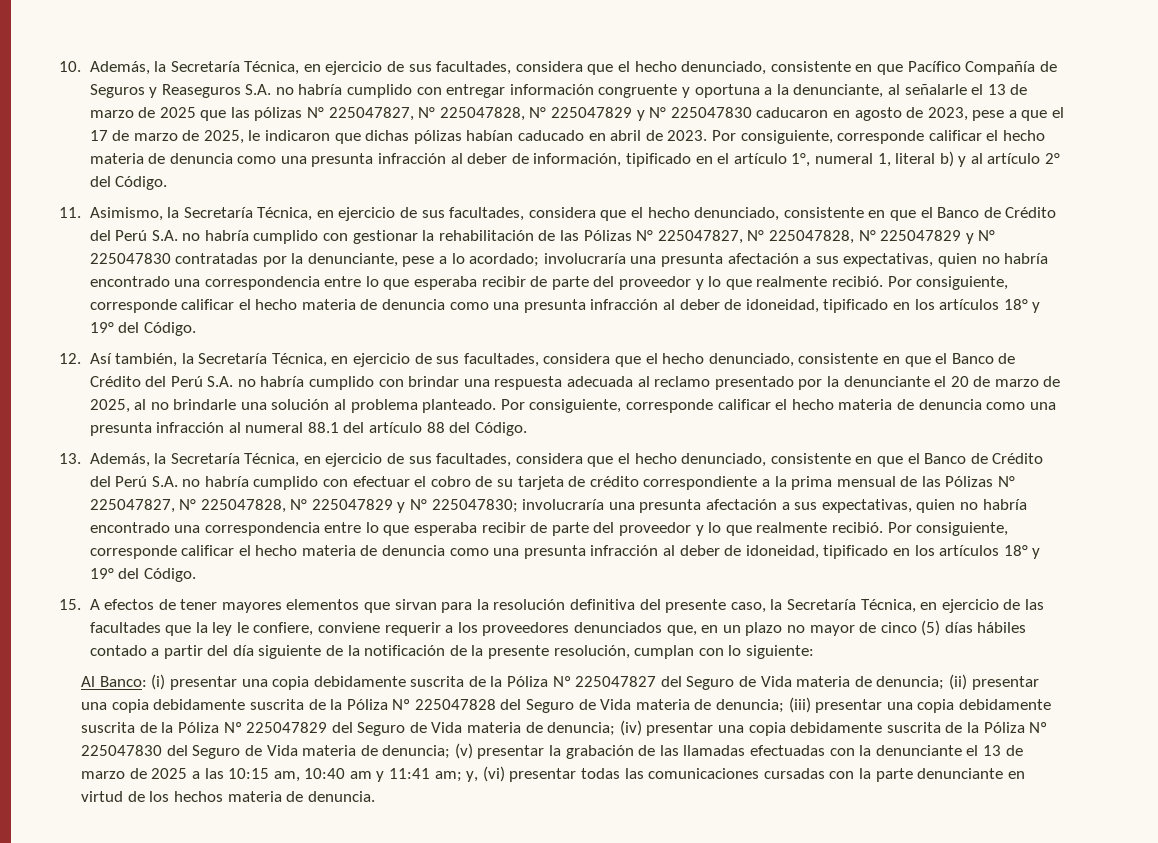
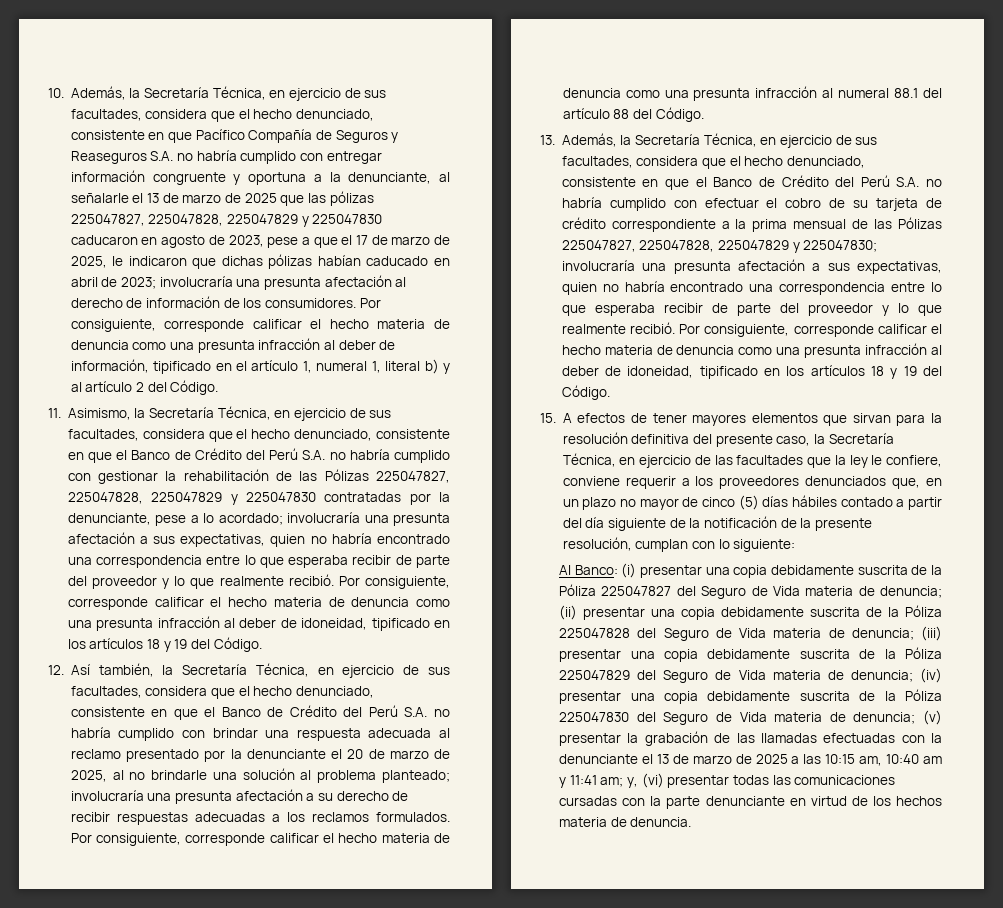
- 10. Además, la Secretaría Técnica, en ejercicio de sus facultades, considera que el hecho denunciado, consistente en que Pacífico Compañía de Seguros y Reaseguros S.A. no habría cumplido con entregar información congruente y oportuna a la denunciante, al señalarle el 13 de marzo de 2025 que las pólizas N° 225047827, N° 225047828, N° 225047829 y N° 225047830 caducaron en agosto de 2023, pese a que el 17 de marzo de 2025, le indicaron que dichas pólizas habían caducado en abril de 2023.
+ 10. Además, la Secretaría Técnica, en ejercicio de sus facultades, considera que el hecho denunciado, consistente en que Pacífico Compañía de Seguros y Reaseguros S.A. no habría cumplido con entregar información congruente y oportuna a la denunciante, al señalarle el 13 de marzo de 2025 que las pólizas 225047827, 225047828, 225047829 y 225047830 caducaron en agosto de 2023, pese a que el 17 de marzo de 2025, le indicaron que dichas pólizas habían caducado en abril de 2023; involucraría una presunta afectación al derecho de información de los consumidores.
- Por consiguiente, corresponde calificar el hecho materia de denuncia como una presunta infracción al deber de información, tipificado en el artículo 1°, numeral 1, literal b) y al artículo 2° del Código.
+ Por consiguiente, corresponde calificar el hecho materia de denuncia como una presunta infracción al deber de información, tipificado en el artículo 1, numeral 1, literal b) y al artículo 2 del Código.
- 11. Asimismo, la Secretaría Técnica, en ejercicio de sus facultades, considera que el hecho denunciado, consistente en que el Banco de Crédito del Perú S.A. no habría cumplido con gestionar la rehabilitación de las Pólizas N° 225047827, N° 225047828, N° 225047829 y N° 225047830 contratadas por la denunciante, pese a lo acordado; involucraría una presunta afectación a sus expectativas, quien no habría encontrado una correspondencia entre lo que esperaba recibir de parte del proveedor y lo que realmente recibió. Por consiguiente, corresponde calificar el hecho materia de denuncia como una presunta infracción al deber de idoneidad, tipificado en los artículos 18° y 19° del Código.
+ 11. Asimismo, la Secretaría Técnica, en ejercicio de sus facultades, considera que el hecho denunciado, consistente en que el Banco de Crédito del Perú S.A. no habría cumplido con gestionar la rehabilitación de las Pólizas 225047827, 225047828, 225047829 y 225047830 contratadas por la denunciante, pese a lo acordado; involucraría una presunta afectación a sus expectativas, quien no habría encontrado una correspondencia entre lo que esperaba recibir de parte del proveedor y lo que realmente recibió. Por consiguiente, corresponde calificar el hecho materia de denuncia como una presunta infracción al deber de idoneidad, tipificado en los artículos 18 y 19 del Código.
- 12. Así también, la Secretaría Técnica, en ejercicio de sus facultades, considera que el hecho denunciado, consistente en que el Banco de Crédito del Perú S.A. no habría cumplido con brindar una respuesta adecuada al reclamo presentado por la denunciante el 20 de marzo de 2025, al no brindarle una solución al problema planteado.
+ 12. Así también, la Secretaría Técnica, en ejercicio de sus facultades, considera que el hecho denunciado, consistente en que el Banco de Crédito del Perú S.A. no habría cumplido con brindar una respuesta adecuada al reclamo presentado por la denunciante el 20 de marzo de 2025, al no brindarle una solución al problema planteado; involucraría una presunta afectación a su derecho de recibir respuestas adecuadas a los reclamos formulados.
- 13. Además, la Secretaría Técnica, en ejercicio de sus facultades, considera que el hecho denunciado, consistente en que el Banco de Crédito del Perú S.A. no habría cumplido con efectuar el cobro de su tarjeta de crédito correspondiente a la prima mensual de las Pólizas N° 225047827, N° 225047828, N° 225047829 y N° 225047830; involucraría una presunta afectación a sus expectativas, quien no habría encontrado una correspondencia entre lo que esperaba recibir de parte del proveedor y lo que realmente recibió. Por consiguiente, corresponde calificar el hecho materia de denuncia como una presunta infracción al deber de idoneidad, tipificado en los artículos 18° y 19° del Código.
+ 13. Además, la Secretaría Técnica, en ejercicio de sus facultades, considera que el hecho denunciado, consistente en que el Banco de Crédito del Perú S.A. no habría cumplido con efectuar el cobro de su tarjeta de crédito correspondiente a la prima mensual de las Pólizas 225047827, 225047828, 225047829 y 225047830; involucraría una presunta afectación a sus expectativas, quien no habría encontrado una correspondencia entre lo que esperaba recibir de parte del proveedor y lo que realmente recibió. Por consiguiente, corresponde calificar el hecho materia de denuncia como una presunta infracción al deber de idoneidad, tipificado en los artículos 18 y 19 del Código.
- (i) presentar una copia debidamente suscrita de la Póliza Nº 225047827 del Seguro de Vida materia de denuncia;
+ (i) presentar una copia debidamente suscrita de la Póliza 225047827 del Seguro de Vida materia de denuncia;
- (ii) presentar una copia debidamente suscrita de la Póliza Nº 225047828 del Seguro de Vida materia de denuncia;
+ (ii) presentar una copia debidamente suscrita de la Póliza 225047828 del Seguro de Vida materia de denuncia;
- (iii) presentar una copia debidamente suscrita de la Póliza Nº 225047829 del Seguro de Vida materia de denuncia;
+ (iii) presentar una copia debidamente suscrita de la Póliza 225047829 del Seguro de Vida materia de denuncia;
- (iv) presentar una copia debidamente suscrita de la Póliza Nº 225047830 del Seguro de Vida materia de denuncia;
+ (iv) presentar una copia debidamente suscrita de la Póliza 225047830 del Seguro de Vida materia de denuncia;

